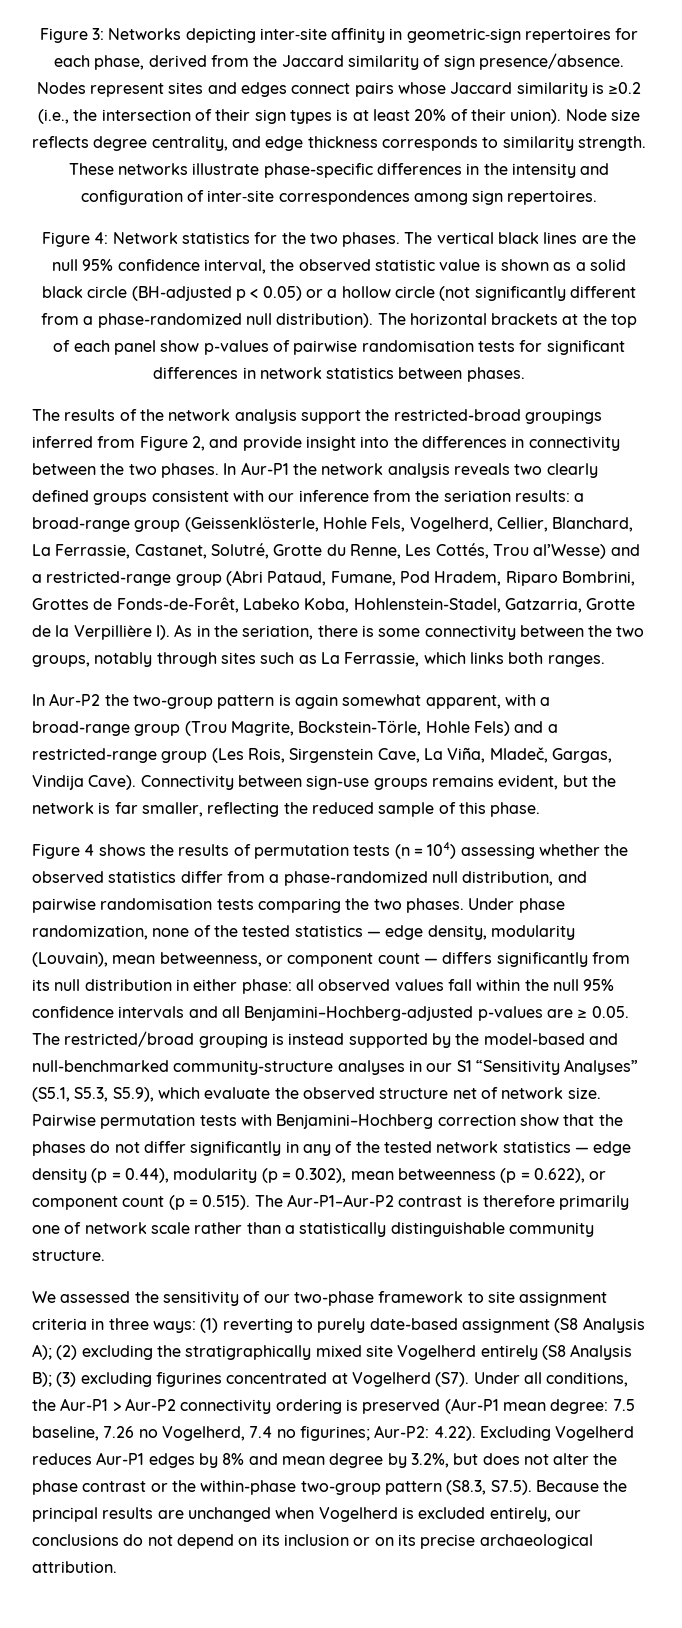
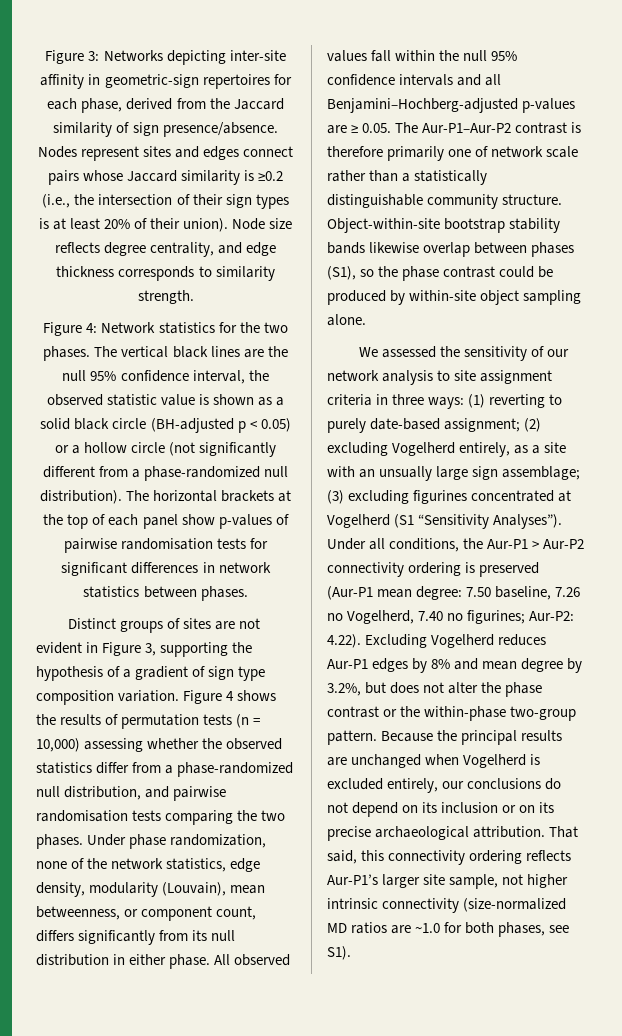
- These networks illustrate phase-specific differences in the intensity and configuration of inter‑site correspondences among sign repertoires.
- The results of the network analysis support the restricted-broad groupings inferred from Figure 2, and provide insight into the differences in connectivity between the two phases. In Aur-P1 the network analysis reveals two clearly defined groups consistent with our inference from the seriation results: a broad-range group (Geissenklösterle, Hohle Fels, Vogelherd, Cellier, Blanchard, La Ferrassie, Castanet, Solutré, Grotte du Renne, Les Cottés, Trou al’Wesse) and a restricted-range group (Abri Pataud, Fumane, Pod Hradem, Riparo Bombrini, Grottes de Fonds-de-Forêt, Labeko Koba, Hohlenstein-Stadel, Gatzarria, Grotte de la Verpillière I). As in the seriation, there is some connectivity between the two groups, notably through sites such as La Ferrassie, which links both ranges.
- In Aur-P2 the two-group pattern is again somewhat apparent, with a broad-range group (Trou Magrite, Bockstein-Törle, Hohle Fels) and a restricted-range group (Les Rois, Sirgenstein Cave, La Viña, Mladeč, Gargas, Vindija Cave). Connectivity between sign-use groups remains evident, but the network is far smaller, reflecting the reduced sample of this phase.
- Figure 4 shows the results of permutation tests (n = 104) assessing whether the observed statistics differ from a phase-randomized null distribution, and pairwise randomisation tests comparing the two phases.
+ Distinct groups of sites are not evident in Figure 3, supporting the hypothesis of a gradient of sign type composition variation. Figure 4 shows the results of permutation tests (n = 10,000) assessing whether the observed statistics differ from a phase-randomized null distribution, and pairwise randomisation tests comparing the two phases.
- Under phase randomization, none of the tested statistics — edge density, modularity (Louvain), mean betweenness, or component count — differs significantly from its null distribution in either phase: all observed values fall within the null 95% confidence intervals and all Benjamini–Hochberg-adjusted p-values are ≥ 0.05. The restricted/broad grouping is instead supported by the model-based and null-benchmarked community-structure analyses in our S1 “Sensitivity Analyses” (S5.1, S5.3, S5.9), which evaluate the observed structure net of network size. Pairwise permutation tests with Benjamini–Hochberg correction show that the phases do not differ significantly in any of the tested network statistics — edge density (p = 0.44), modularity (p = 0.302), mean betweenness (p = 0.622), or component count (p = 0.515). The Aur-P1–Aur-P2 contrast is therefore primarily one of network scale rather than a statistically distinguishable community structure.
+ Under phase randomization, none of the network statistics, edge density, modularity (Louvain), mean betweenness, or component count, differs significantly from its null distribution in either phase. All observed values fall within the null 95% confidence intervals and all Benjamini–Hochberg-adjusted p-values are ≥ 0.05. The Aur-P1–Aur-P2 contrast is therefore primarily one of network scale rather than a statistically distinguishable community structure. Object-within-site bootstrap stability bands likewise overlap between phases (S1), so the phase contrast could be produced by within-site object sampling alone.
- We assessed the sensitivity of our two-phase framework to site assignment criteria in three ways:
+ We assessed the sensitivity of our network analysis to site assignment criteria in three ways:
- (1) reverting to purely date-based assignment (S8 Analysis A); (2) excluding the stratigraphically mixed site Vogelherd entirely (S8 Analysis B);
+ (1) reverting to purely date-based assignment; (2) excluding Vogelherd entirely, as a site with an unsually large sign assemblage;
- (3) excluding figurines concentrated at Vogelherd (S7). Under all conditions, the Aur-P1 > Aur-P2 connectivity ordering is preserved (Aur-P1 mean degree:
+ (3) excluding figurines concentrated at Vogelherd (S1 “Sensitivity Analyses”). Under all conditions, the Aur-P1 > Aur-P2 connectivity ordering is preserved (Aur-P1 mean degree:
- 7.5 baseline, 7.26 no Vogelherd, 7.4 no figurines;
+ 7.50 baseline, 7.26 no Vogelherd, 7.40 no figurines;
- 4.22). Excluding Vogelherd reduces Aur-P1 edges by 8% and mean degree by 3.2%, but does not alter the phase contrast or the within-phase two-group pattern (S8.3, S7.5). Because the principal results are unchanged when Vogelherd is excluded entirely, our conclusions do not depend on its inclusion or on its precise archaeological attribution.
+ 4.22). Excluding Vogelherd reduces Aur-P1 edges by 8% and mean degree by 3.2%, but does not alter the phase contrast or the within-phase two-group pattern. Because the principal results are unchanged when Vogelherd is excluded entirely, our conclusions do not depend on its inclusion or on its precise archaeological attribution.
+ That said, this connectivity ordering reflects Aur-P1’s larger site sample, not higher intrinsic connectivity (size-normalized MD ratios are ~1.0 for both phases, see S1).

